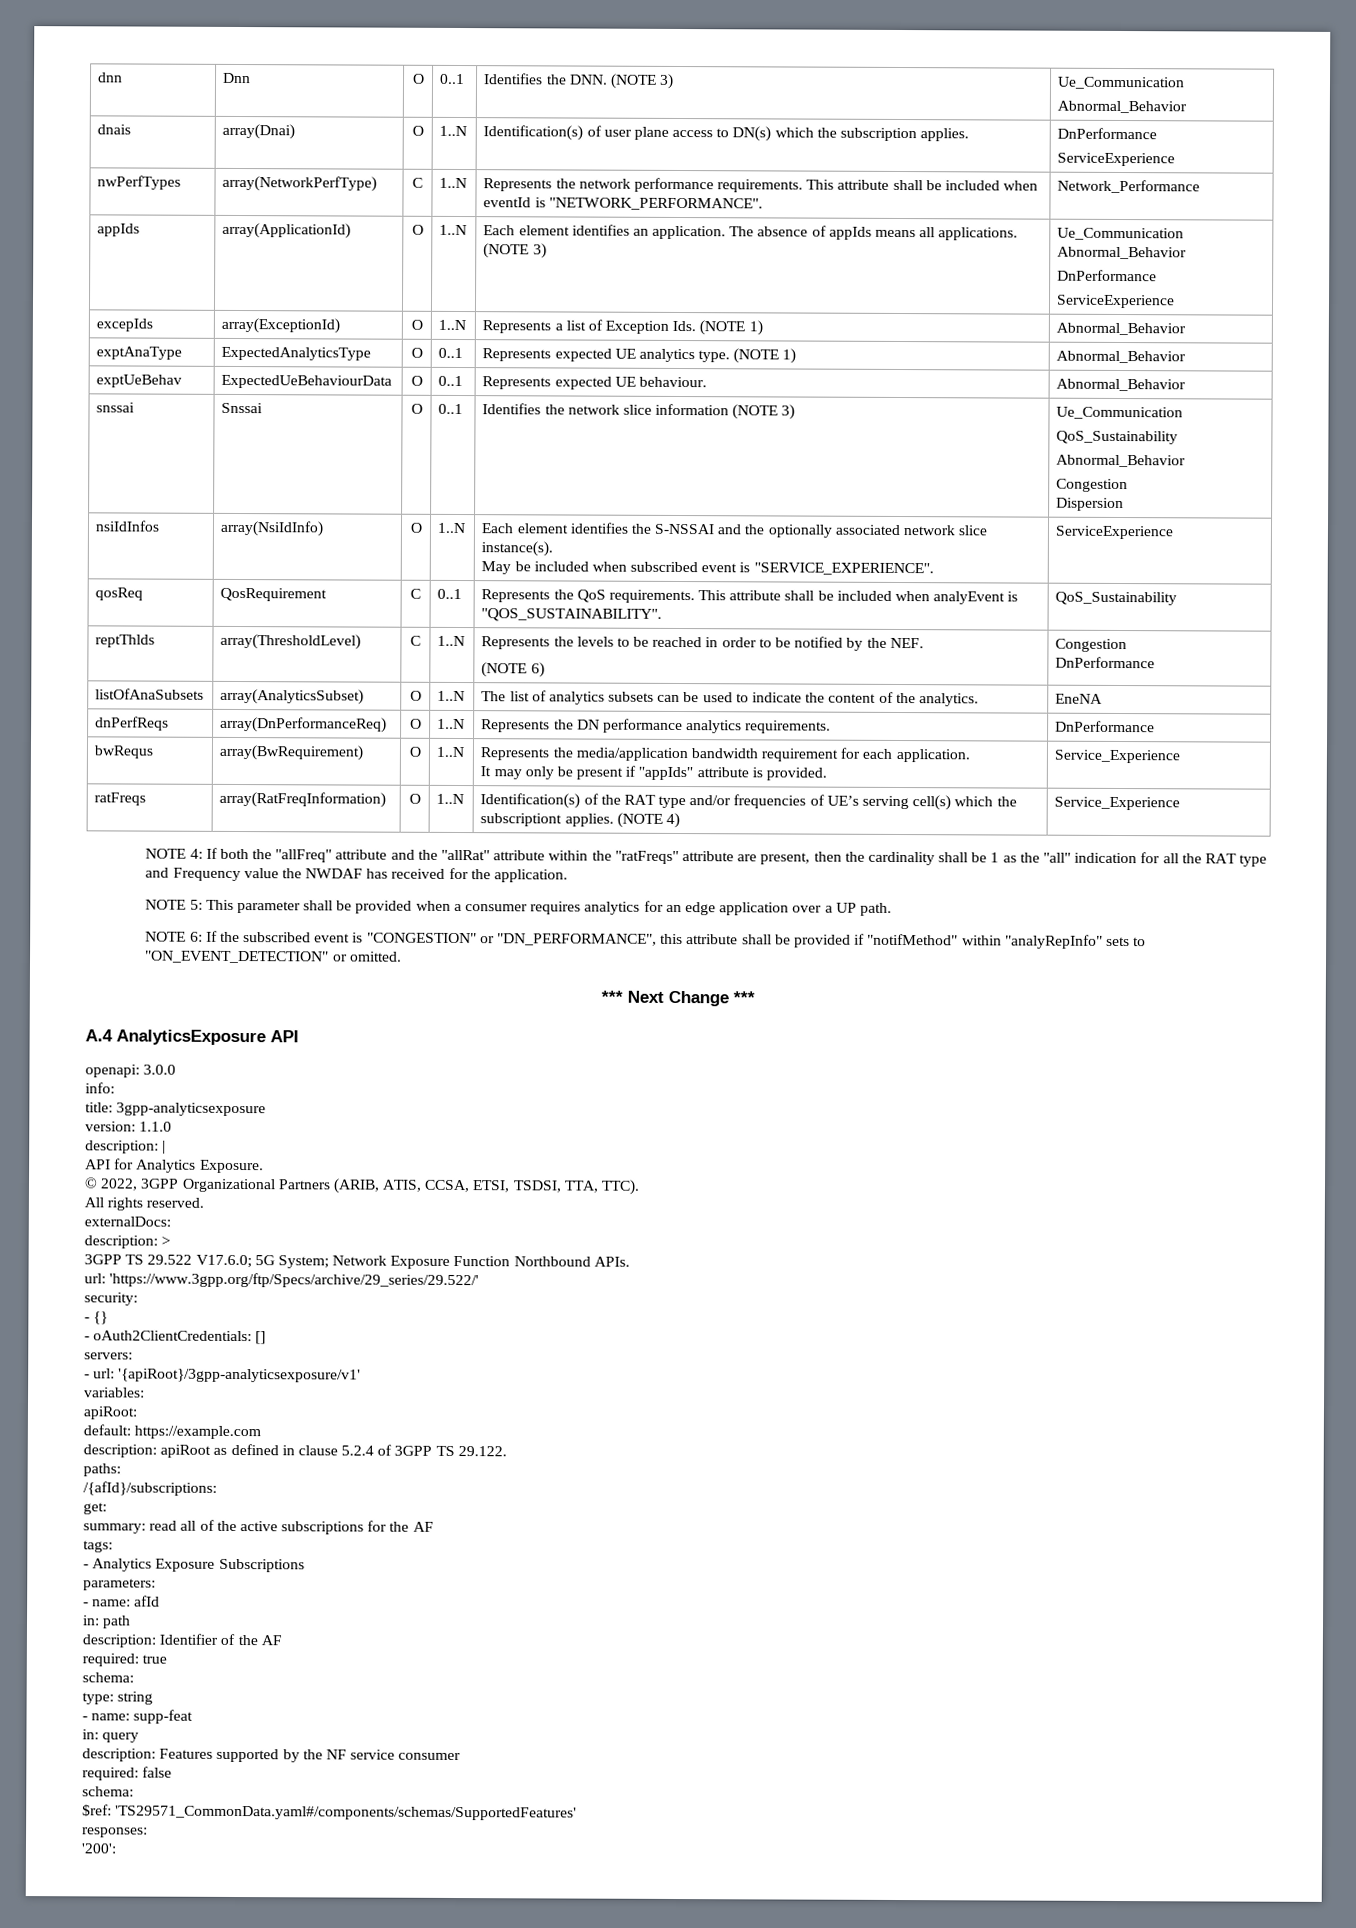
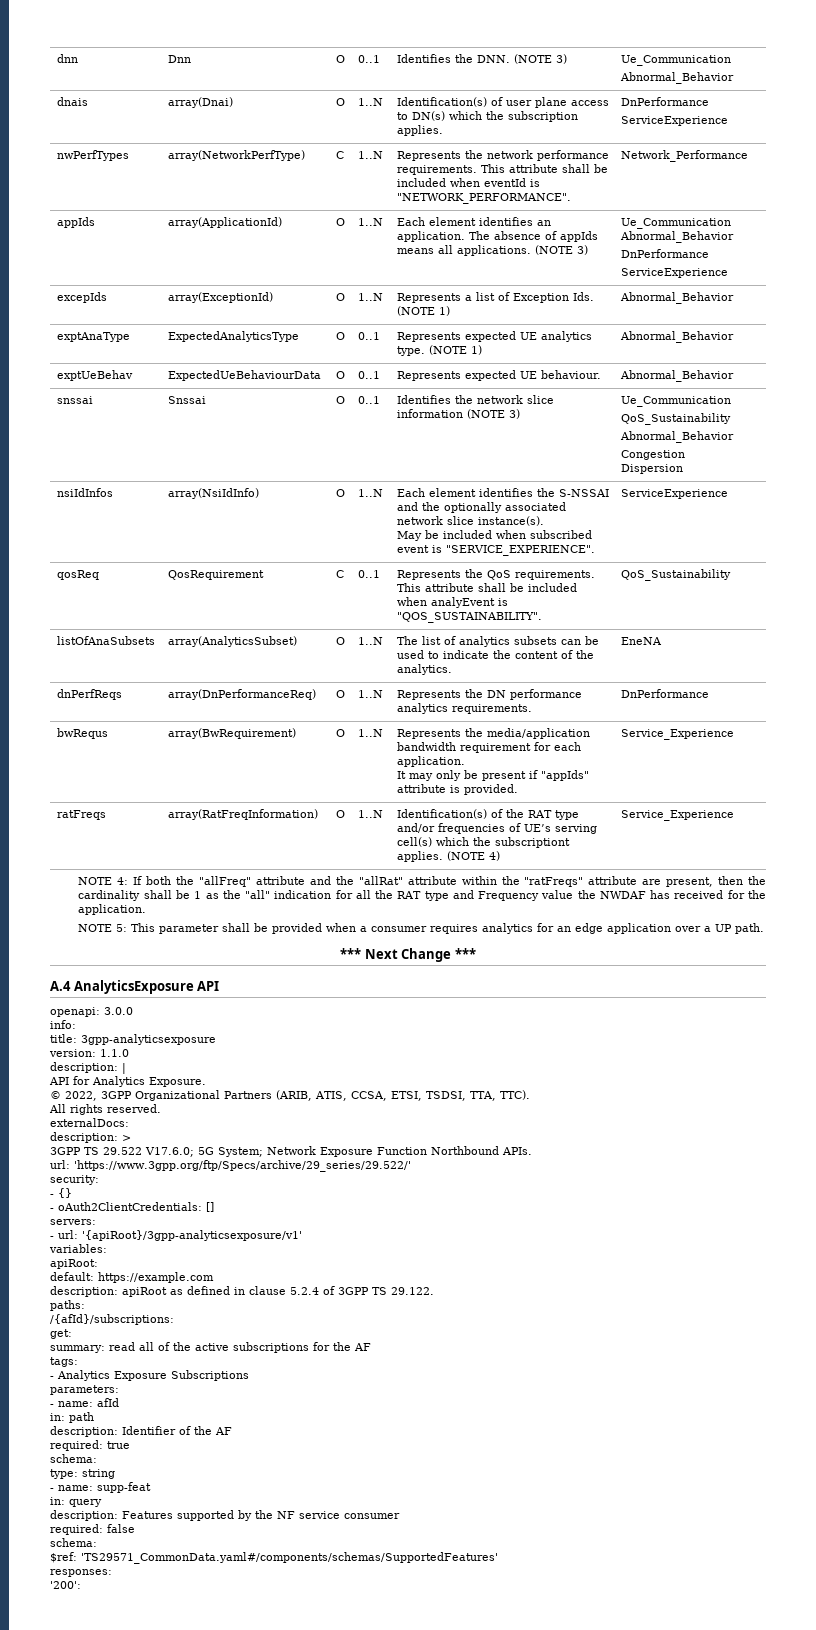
- reptThlds | array(ThresholdLevel) | C | 1..N | Represents the levels to be reached in order to be notified by the NEF.
- (NOTE 6) | Congestion
- DnPerformance
- NOTE 6: If the subscribed event is "CONGESTION" or "DN_PERFORMANCE", this attribute shall be provided if "notifMethod" within "analyRepInfo" sets to "ON_EVENT_DETECTION" or omitted.

